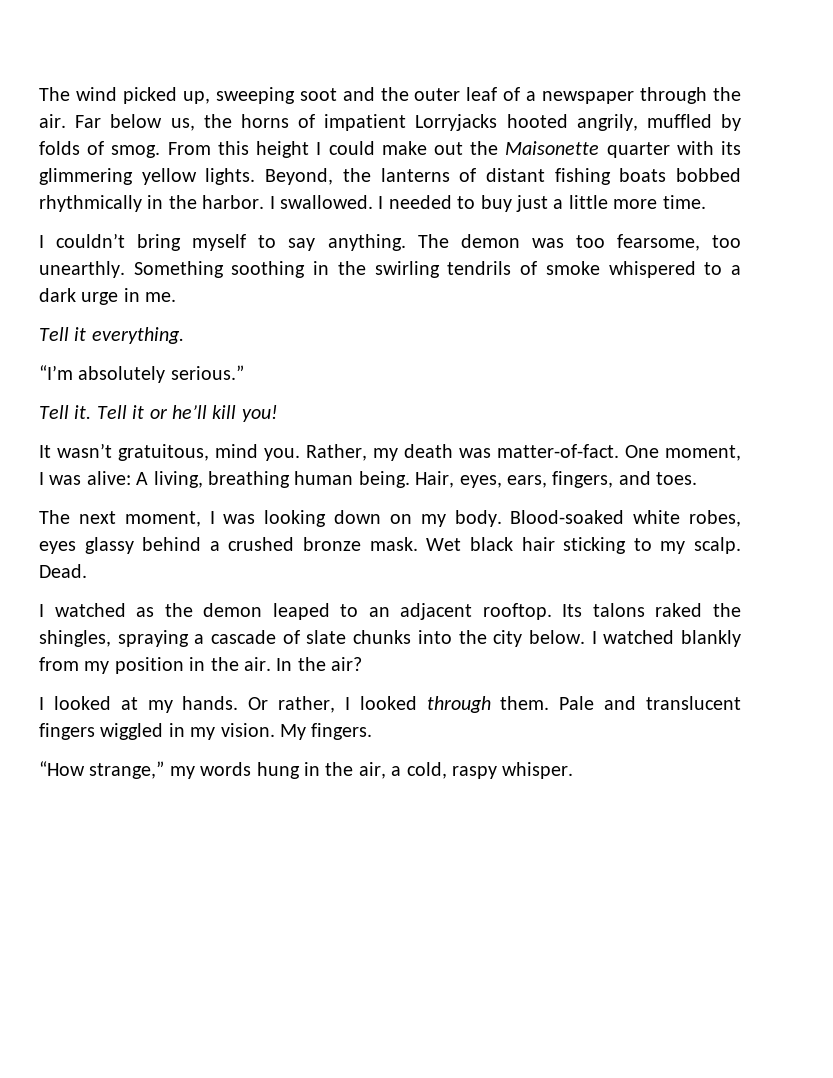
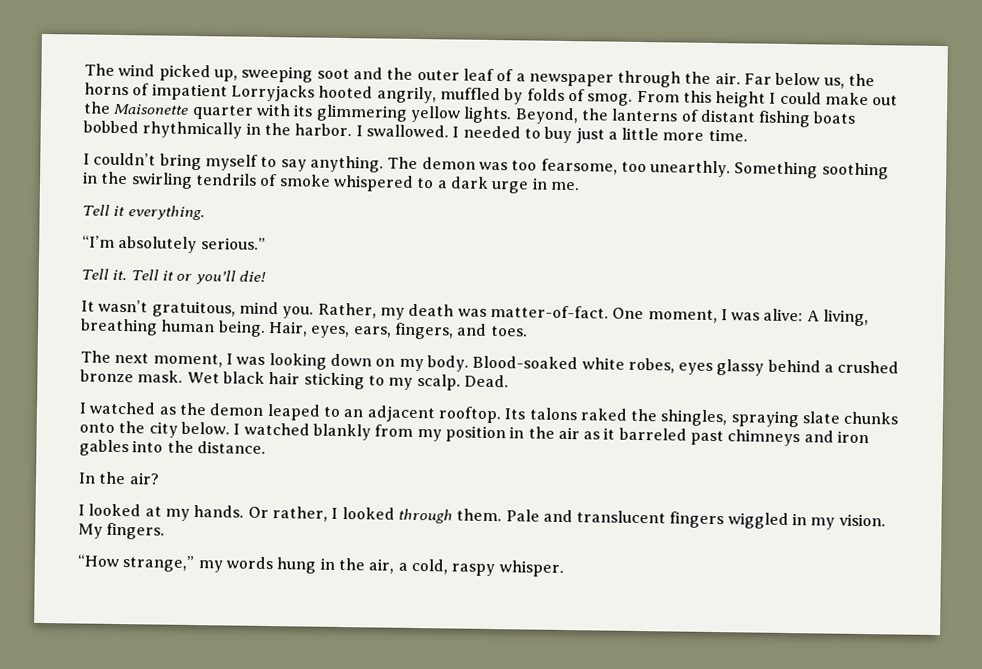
- Tell it or he’ll kill you!
+ Tell it or you’ll die!
- Its talons raked the shingles, spraying a cascade of slate chunks into the city below.
+ Its talons raked the shingles, spraying slate chunks onto the city below.
- I watched blankly from my position in the air. In the air?
+ I watched blankly from my position in the air as it barreled past chimneys and iron gables into the distance.
+ In the air?

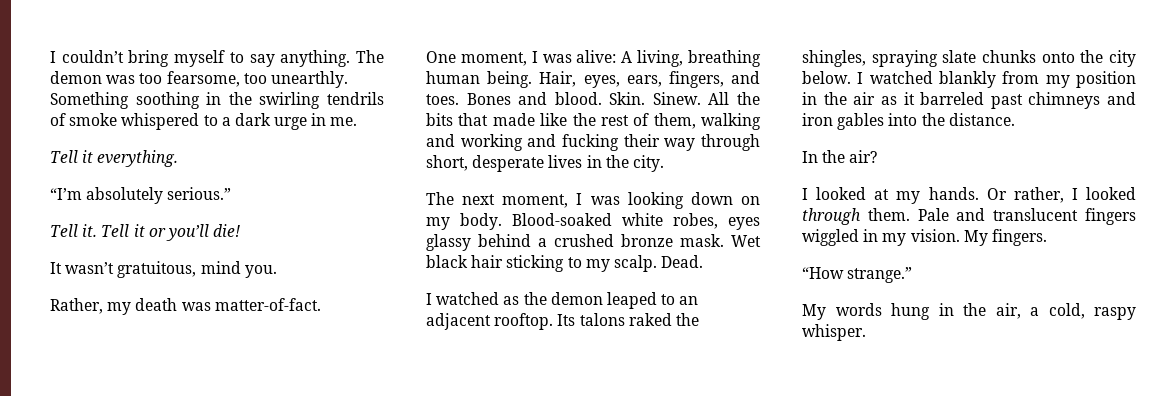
- The wind picked up, sweeping soot and the outer leaf of a newspaper through the air. Far below us, the horns of impatient Lorryjacks hooted angrily, muffled by folds of smog. From this height I could make out the Maisonette quarter with its glimmering yellow lights. Beyond, the lanterns of distant fishing boats bobbed rhythmically in the harbor. I swallowed. I needed to buy just a little more time.
- It wasn’t gratuitous, mind you. Rather, my death was matter-of-fact. One moment, I was alive: A living, breathing human being.
+ It wasn’t gratuitous, mind you.
+ Rather, my death was matter-of-fact.
+ One moment, I was alive: A living, breathing human being.
+ Bones and blood. Skin. Sinew. All the bits that made like the rest of them, walking and working and fucking their way through short, desperate lives in the city.
- “How strange,” my words hung in the air, a cold, raspy whisper.
+ “How strange.”
+ My words hung in the air, a cold, raspy whisper.

